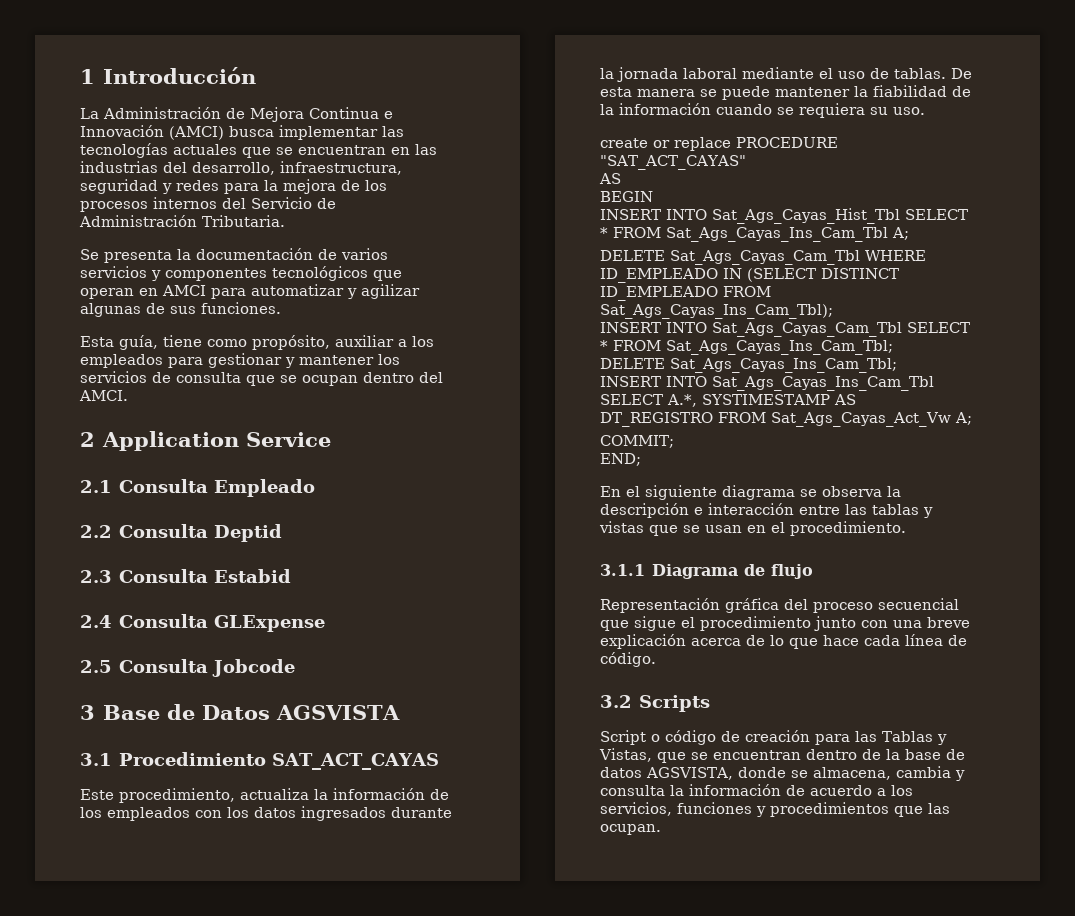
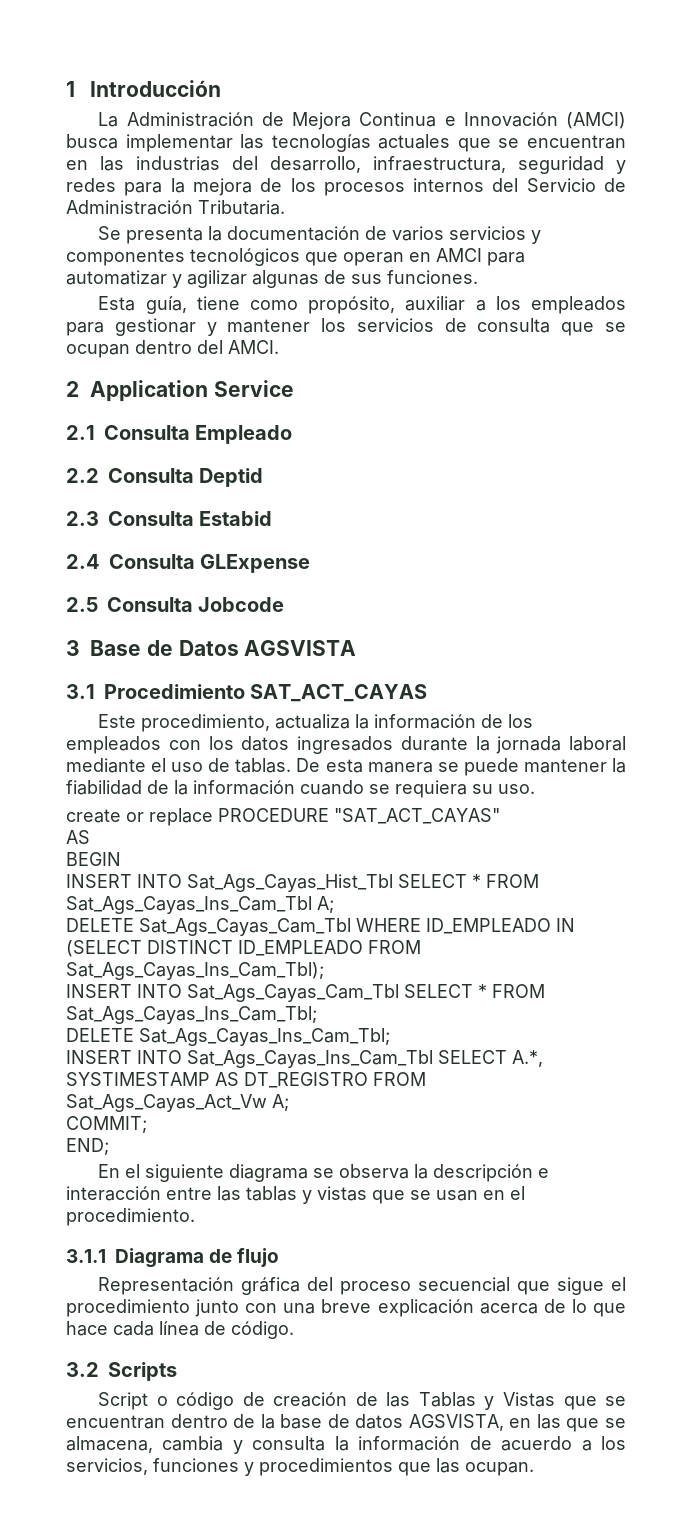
- Script o código de creación para las Tablas y Vistas, que se encuentran dentro de la base de datos AGSVISTA, donde se almacena, cambia y consulta la información de acuerdo a los servicios, funciones y procedimientos que las ocupan.
+ Script o código de creación de las Tablas y Vistas que se encuentran dentro de la base de datos AGSVISTA, en las que se almacena, cambia y consulta la información de acuerdo a los servicios, funciones y procedimientos que las ocupan.

